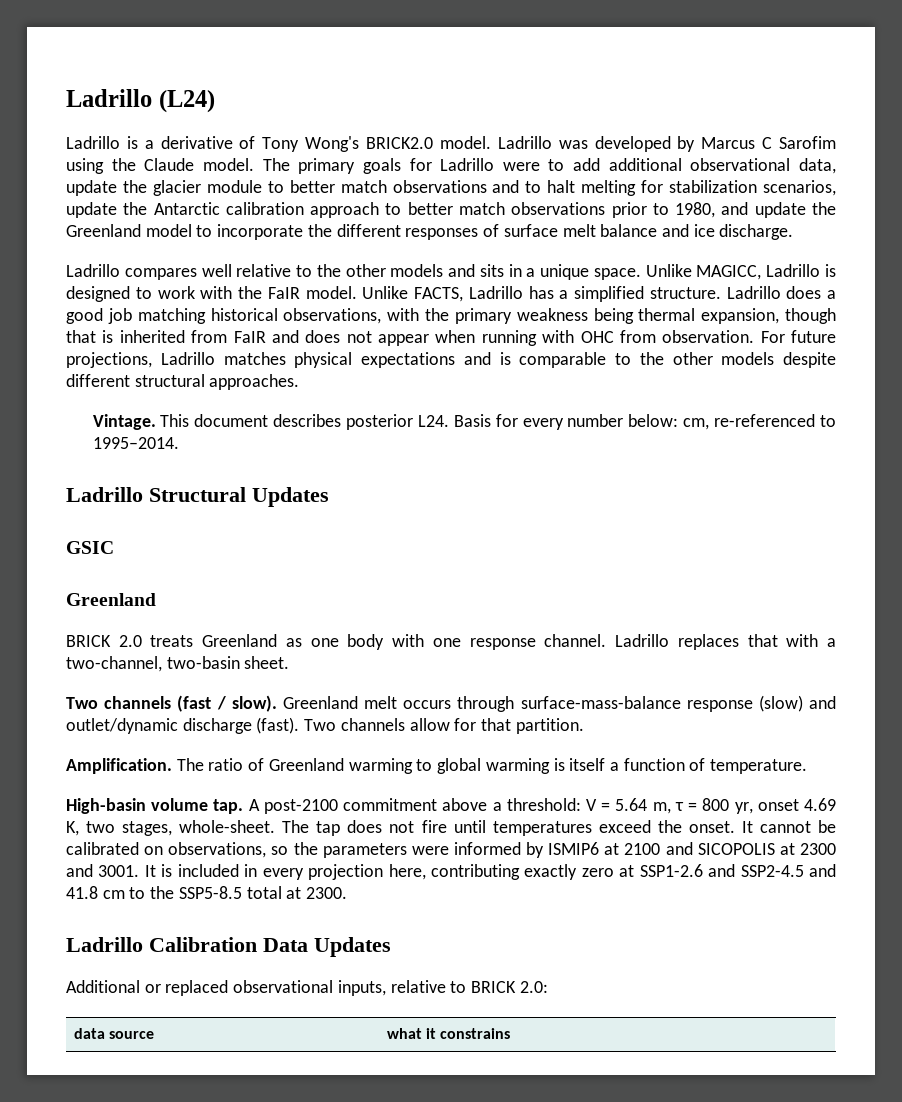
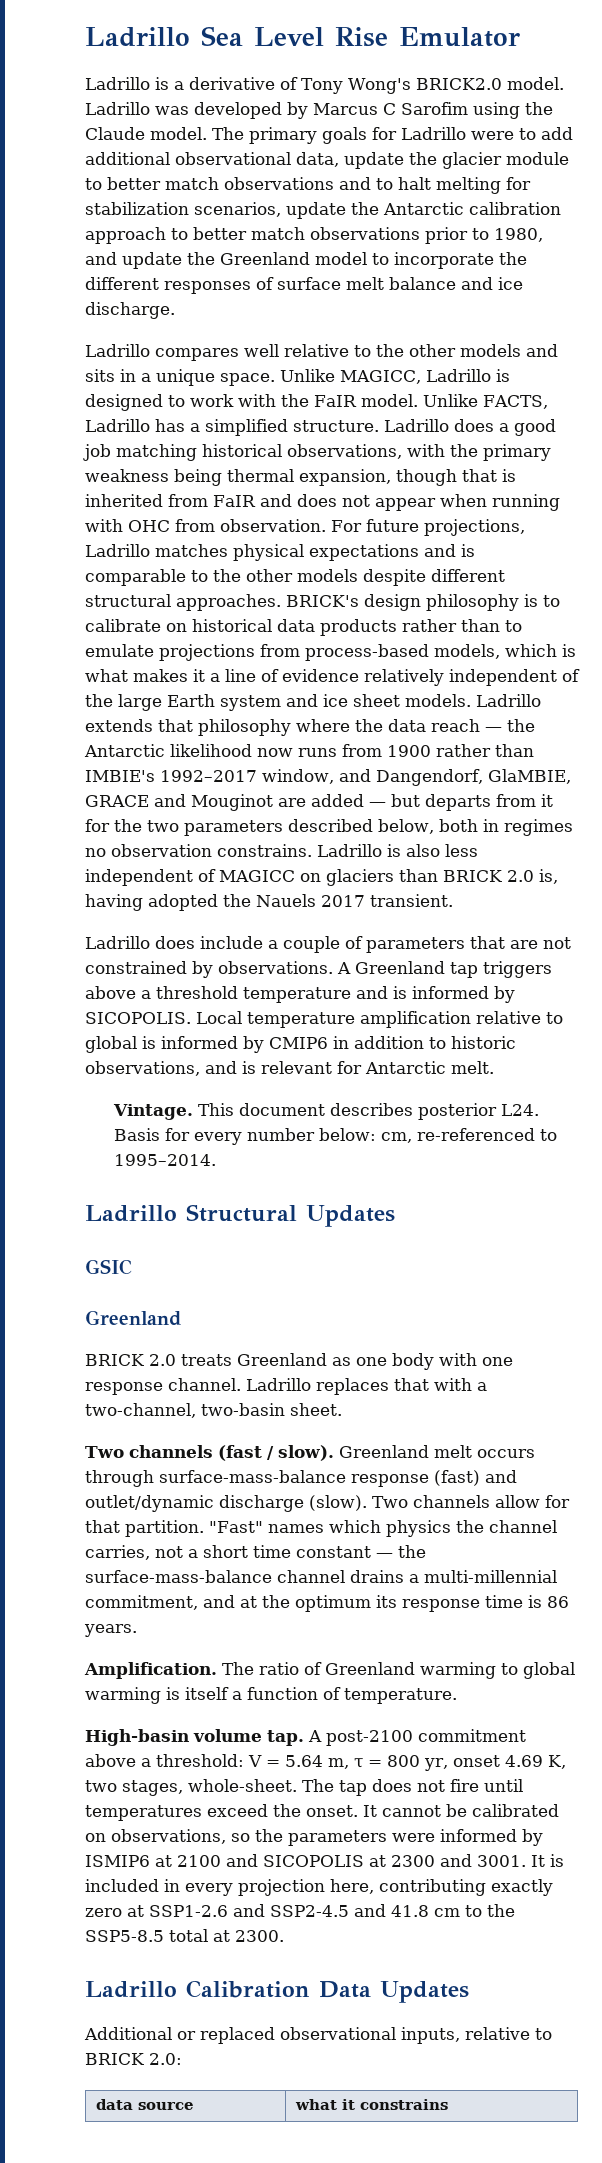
- Ladrillo (L24)
+ Ladrillo Sea Level Rise Emulator
+ BRICK's design philosophy is to calibrate on historical data products rather than to emulate projections from process-based models, which is what makes it a line of evidence relatively independent of the large Earth system and ice sheet models. Ladrillo extends that philosophy where the data reach — the Antarctic likelihood now runs from 1900 rather than IMBIE's 1992–2017 window, and Dangendorf, GlaMBIE, GRACE and Mouginot are added — but departs from it for the two parameters described below, both in regimes no observation constrains. Ladrillo is also less independent of MAGICC on glaciers than BRICK 2.0 is, having adopted the Nauels 2017 transient.
+ Ladrillo does include a couple of parameters that are not constrained by observations. A Greenland tap triggers above a threshold temperature and is informed by SICOPOLIS. Local temperature amplification relative to global is informed by CMIP6 in addition to historic observations, and is relevant for Antarctic melt.
- Greenland melt occurs through surface-mass-balance response (slow) and outlet/dynamic discharge (fast).
+ Greenland melt occurs through surface-mass-balance response (fast) and outlet/dynamic discharge (slow).
+ "Fast" names which physics the channel carries, not a short time constant — the surface-mass-balance channel drains a multi-millennial commitment, and at the optimum its response time is 86 years.

